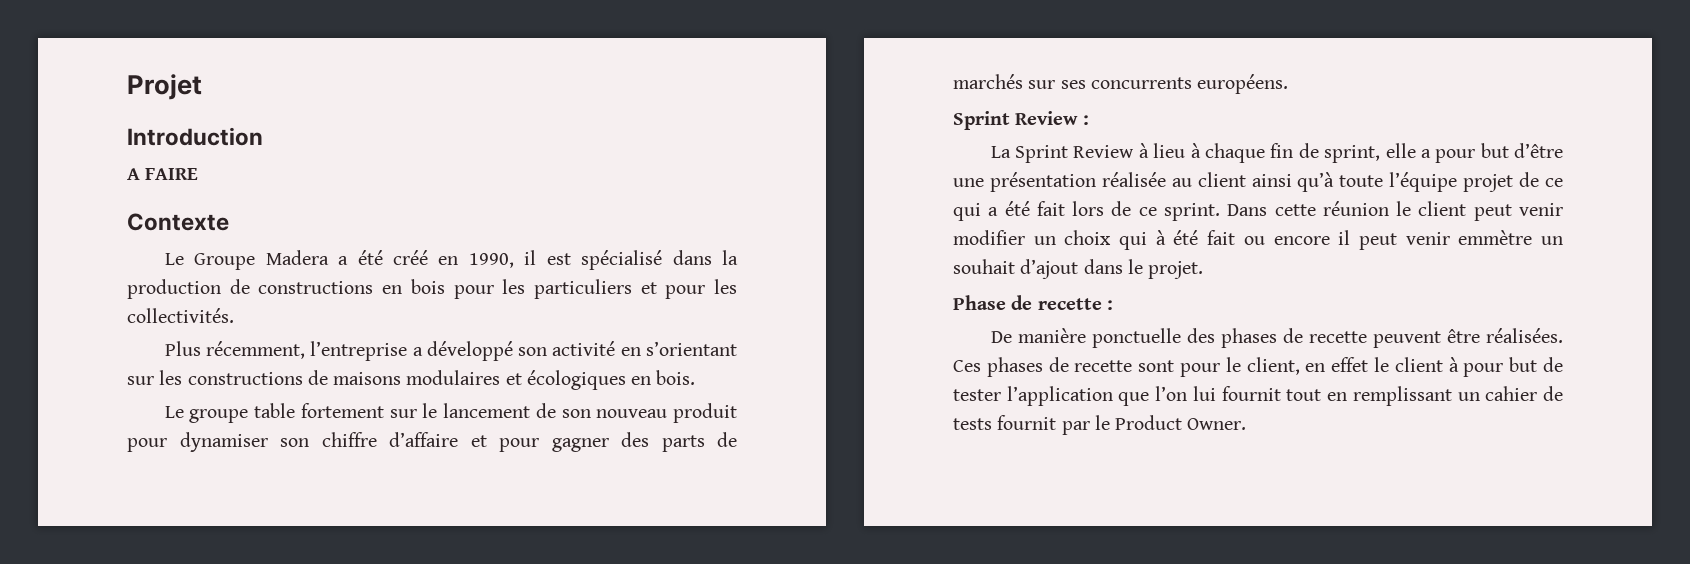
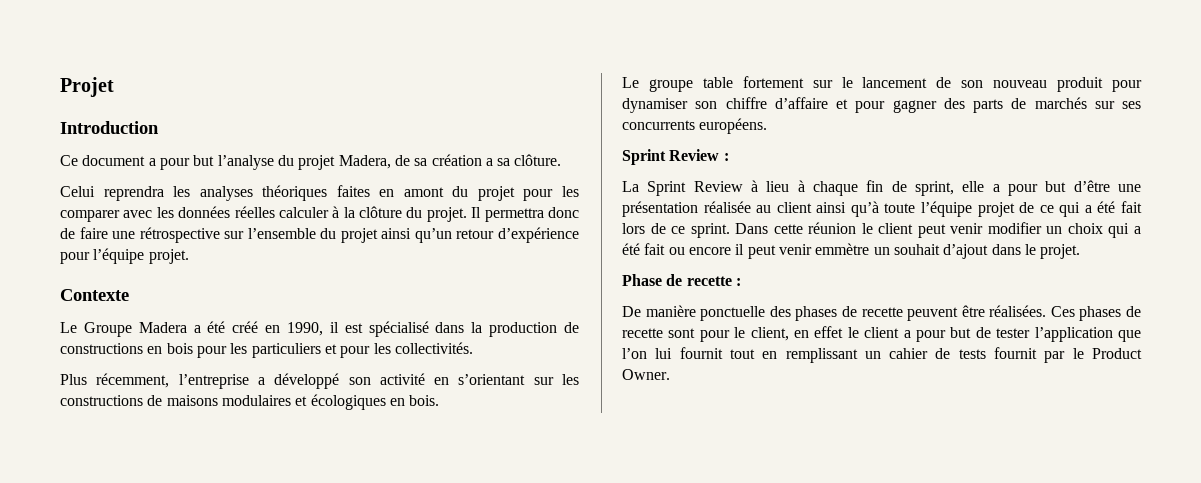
- A FAIRE
+ Ce document a pour but l’analyse du projet Madera, de sa création a sa clôture.
+ Celui reprendra les analyses théoriques faites en amont du projet pour les comparer avec les données réelles calculer à la clôture du projet. Il permettra donc de faire une rétrospective sur l’ensemble du projet ainsi qu’un retour d’expérience pour l’équipe projet.
- Dans cette réunion le client peut venir modifier un choix qui à été fait ou encore il peut venir emmètre un souhait d’ajout dans le projet.
+ Dans cette réunion le client peut venir modifier un choix qui a été fait ou encore il peut venir emmètre un souhait d’ajout dans le projet.
- Ces phases de recette sont pour le client, en effet le client à pour but de tester l’application que l’on lui fournit tout en remplissant un cahier de tests fournit par le Product Owner.
+ Ces phases de recette sont pour le client, en effet le client a pour but de tester l’application que l’on lui fournit tout en remplissant un cahier de tests fournit par le Product Owner.

